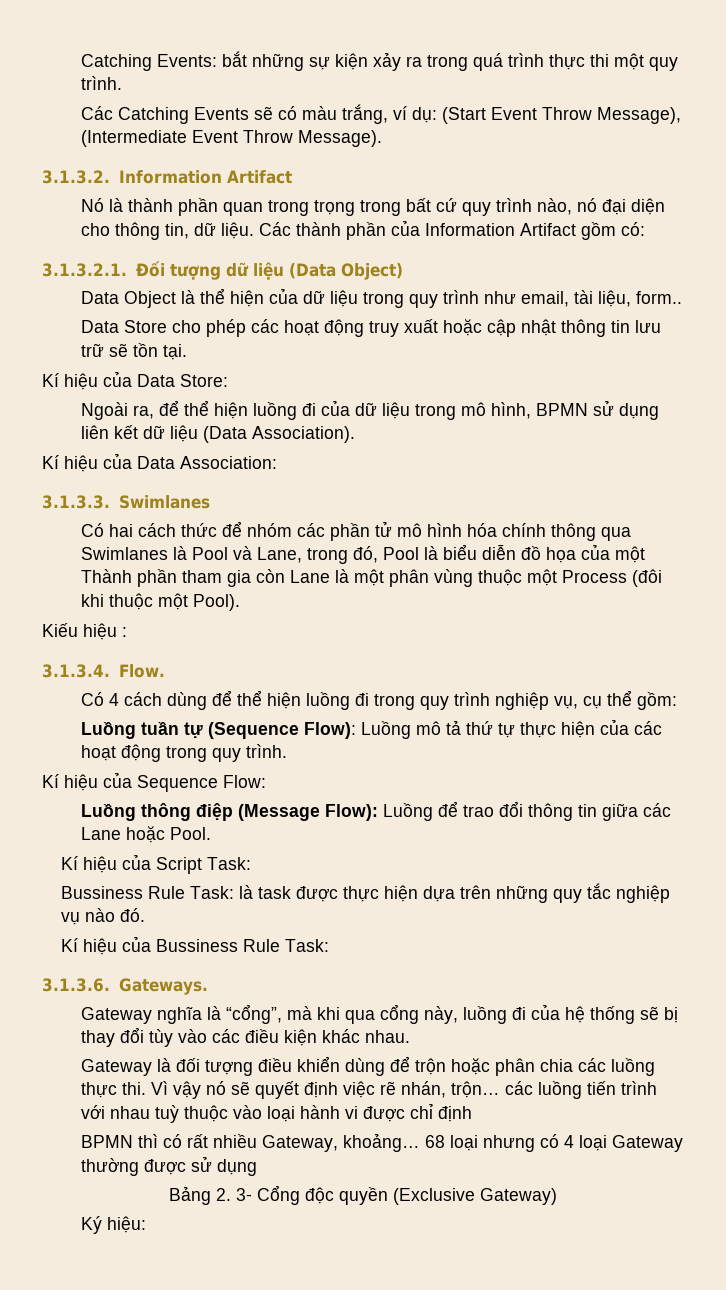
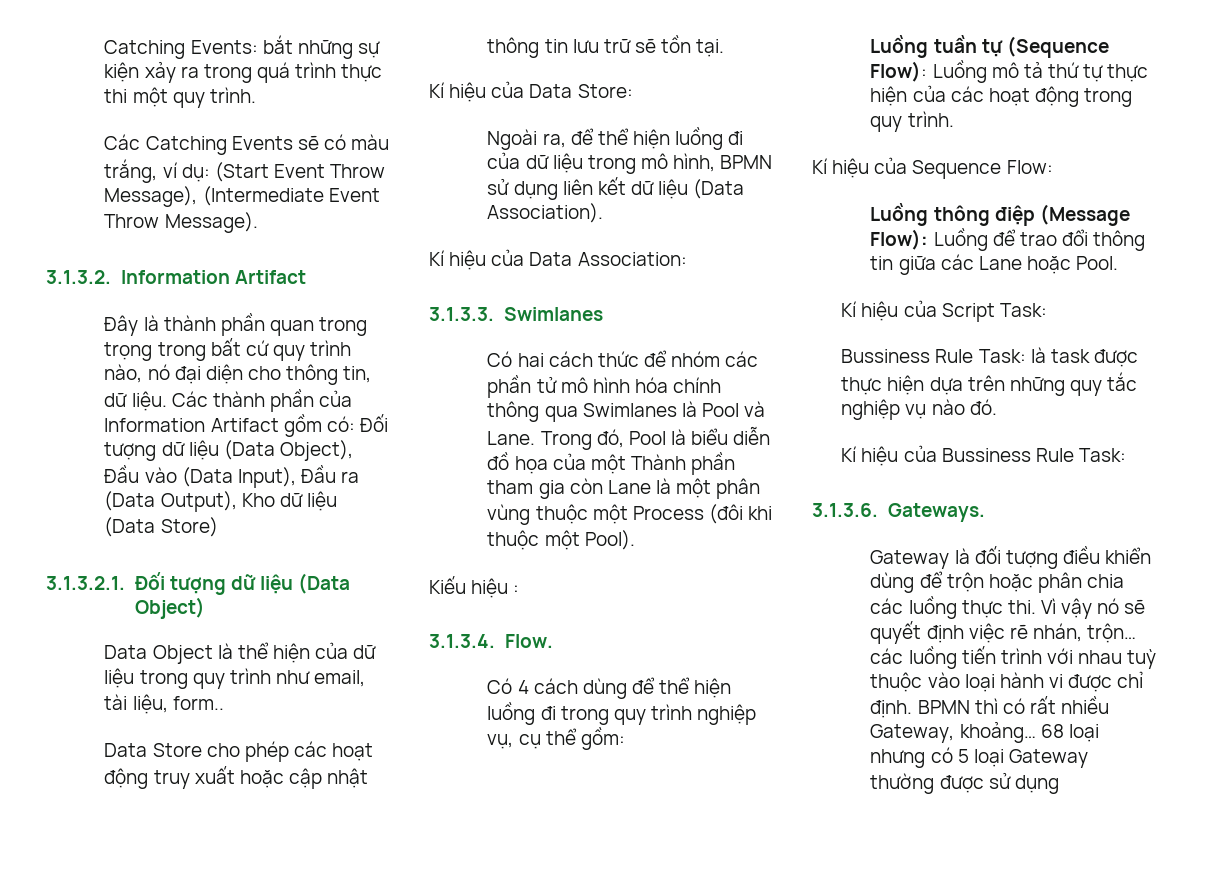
- Nó là thành phần quan trong trọng trong bất cứ quy trình nào, nó đại diện cho thông tin, dữ liệu.
+ Đây là thành phần quan trong trọng trong bất cứ quy trình nào, nó đại diện cho thông tin, dữ liệu.
- Các thành phần của Information Artifact gồm có:
+ Các thành phần của Information Artifact gồm có: Đối tượng dữ liệu (Data Object), Đầu vào (Data Input), Đầu ra (Data Output), Kho dữ liệu (Data Store)
- Có hai cách thức để nhóm các phần tử mô hình hóa chính thông qua Swimlanes là Pool và Lane, trong đó, Pool là biểu diễn đồ họa của một Thành phần tham gia còn Lane là một phân vùng thuộc một Process (đôi khi thuộc một Pool).
+ Có hai cách thức để nhóm các phần tử mô hình hóa chính thông qua Swimlanes là Pool và Lane. Trong đó, Pool là biểu diễn đồ họa của một Thành phần tham gia còn Lane là một phân vùng thuộc một Process (đôi khi thuộc một Pool).
- Gateway nghĩa là “cổng”, mà khi qua cổng này, luồng đi của hệ thống sẽ bị thay đổi tùy vào các điều kiện khác nhau.
- Vì vậy nó sẽ quyết định việc rẽ nhán, trộn… các luồng tiến trình với nhau tuỳ thuộc vào loại hành vi được chỉ định
- BPMN thì có rất nhiều Gateway, khoảng…
+ Vì vậy nó sẽ quyết định việc rẽ nhán, trộn… các luồng tiến trình với nhau tuỳ thuộc vào loại hành vi được chỉ định. BPMN thì có rất nhiều Gateway, khoảng…
- 68 loại nhưng có 4 loại Gateway thường được sử dụng
+ 68 loại nhưng có 5 loại Gateway thường được sử dụng
- Bảng 2. 3- Cổng độc quyền (Exclusive Gateway)
- Ký hiệu:

